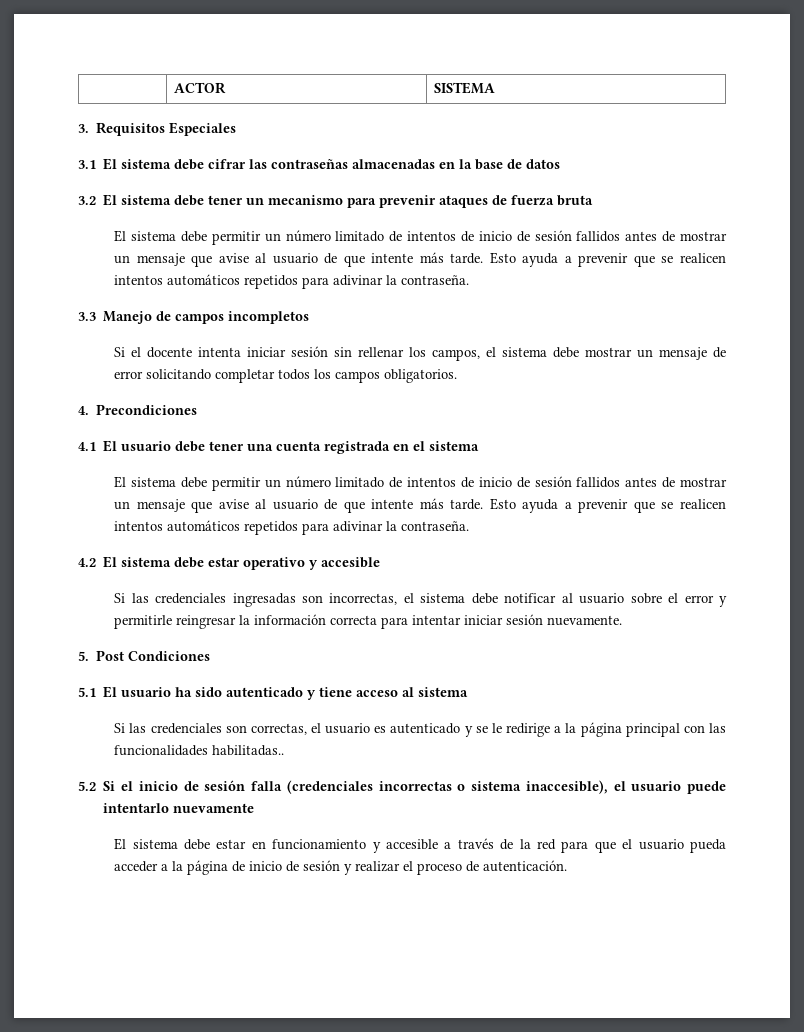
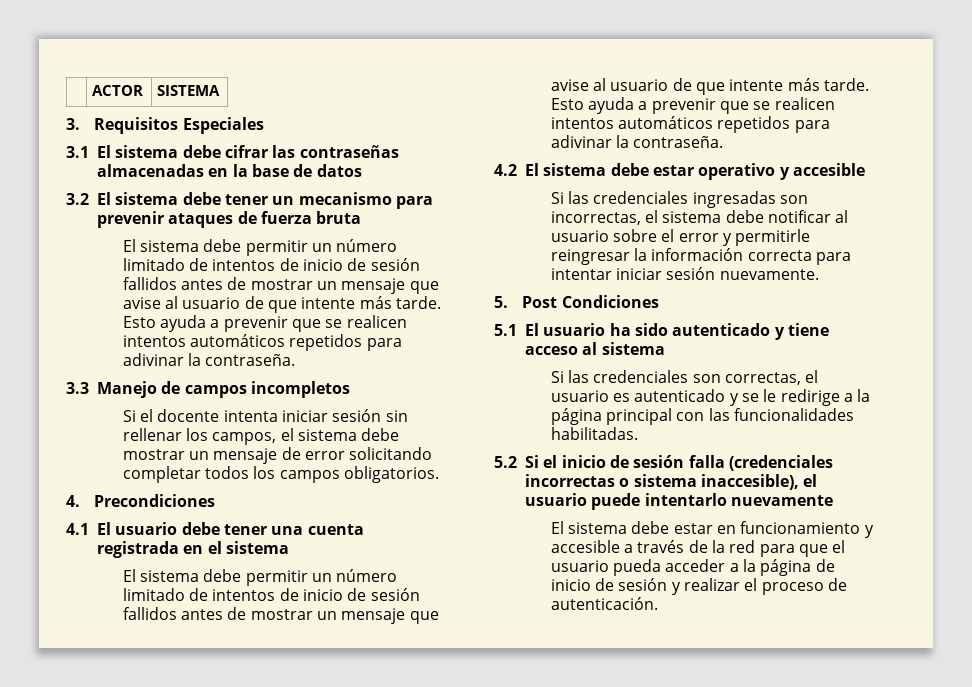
- Si las credenciales son correctas, el usuario es autenticado y se le redirige a la página principal con las funcionalidades habilitadas..
+ Si las credenciales son correctas, el usuario es autenticado y se le redirige a la página principal con las funcionalidades habilitadas.

